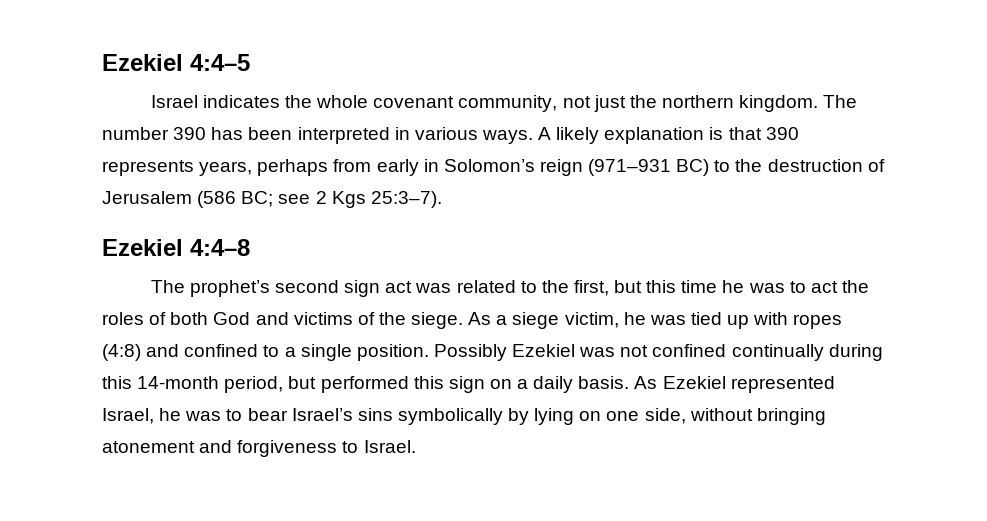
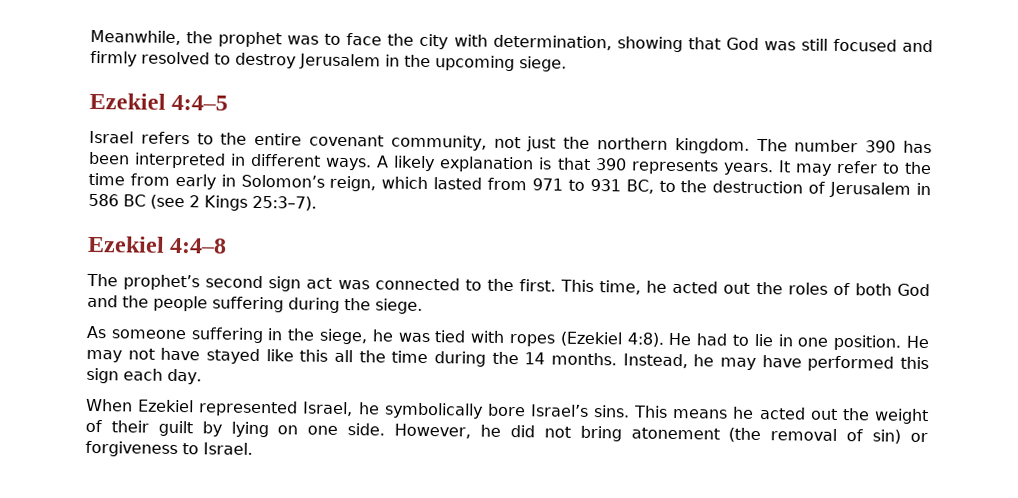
+ Meanwhile, the prophet was to face the city with determination, showing that God was still focused and firmly resolved to destroy Jerusalem in the upcoming siege.
- Israel indicates the whole covenant community, not just the northern kingdom.
+ Israel refers to the entire covenant community, not just the northern kingdom.
- The number 390 has been interpreted in various ways.
+ The number 390 has been interpreted in different ways.
- A likely explanation is that 390 represents years, perhaps from early in Solomon’s reign (971–931 BC) to the destruction of Jerusalem (586 BC; see 2 Kgs 25:3–7).
+ A likely explanation is that 390 represents years. It may refer to the time from early in Solomon’s reign, which lasted from 971 to 931 BC, to the destruction of Jerusalem in 586 BC (see 2 Kings 25:3–7).
- The prophet’s second sign act was related to the first, but this time he was to act the roles of both God and victims of the siege. As a siege victim, he was tied up with ropes (4:8) and confined to a single position. Possibly Ezekiel was not confined continually during this 14-month period, but performed this sign on a daily basis. As Ezekiel represented Israel, he was to bear Israel’s sins symbolically by lying on one side, without bringing atonement and forgiveness to Israel.
+ The prophet’s second sign act was connected to the first. This time, he acted out the roles of both God and the people suffering during the siege.
+ As someone suffering in the siege, he was tied with ropes (Ezekiel 4:8). He had to lie in one position. He may not have stayed like this all the time during the 14 months. Instead, he may have performed this sign each day.
+ When Ezekiel represented Israel, he symbolically bore Israel’s sins. This means he acted out the weight of their guilt by lying on one side. However, he did not bring atonement (the removal of sin) or forgiveness to Israel.

